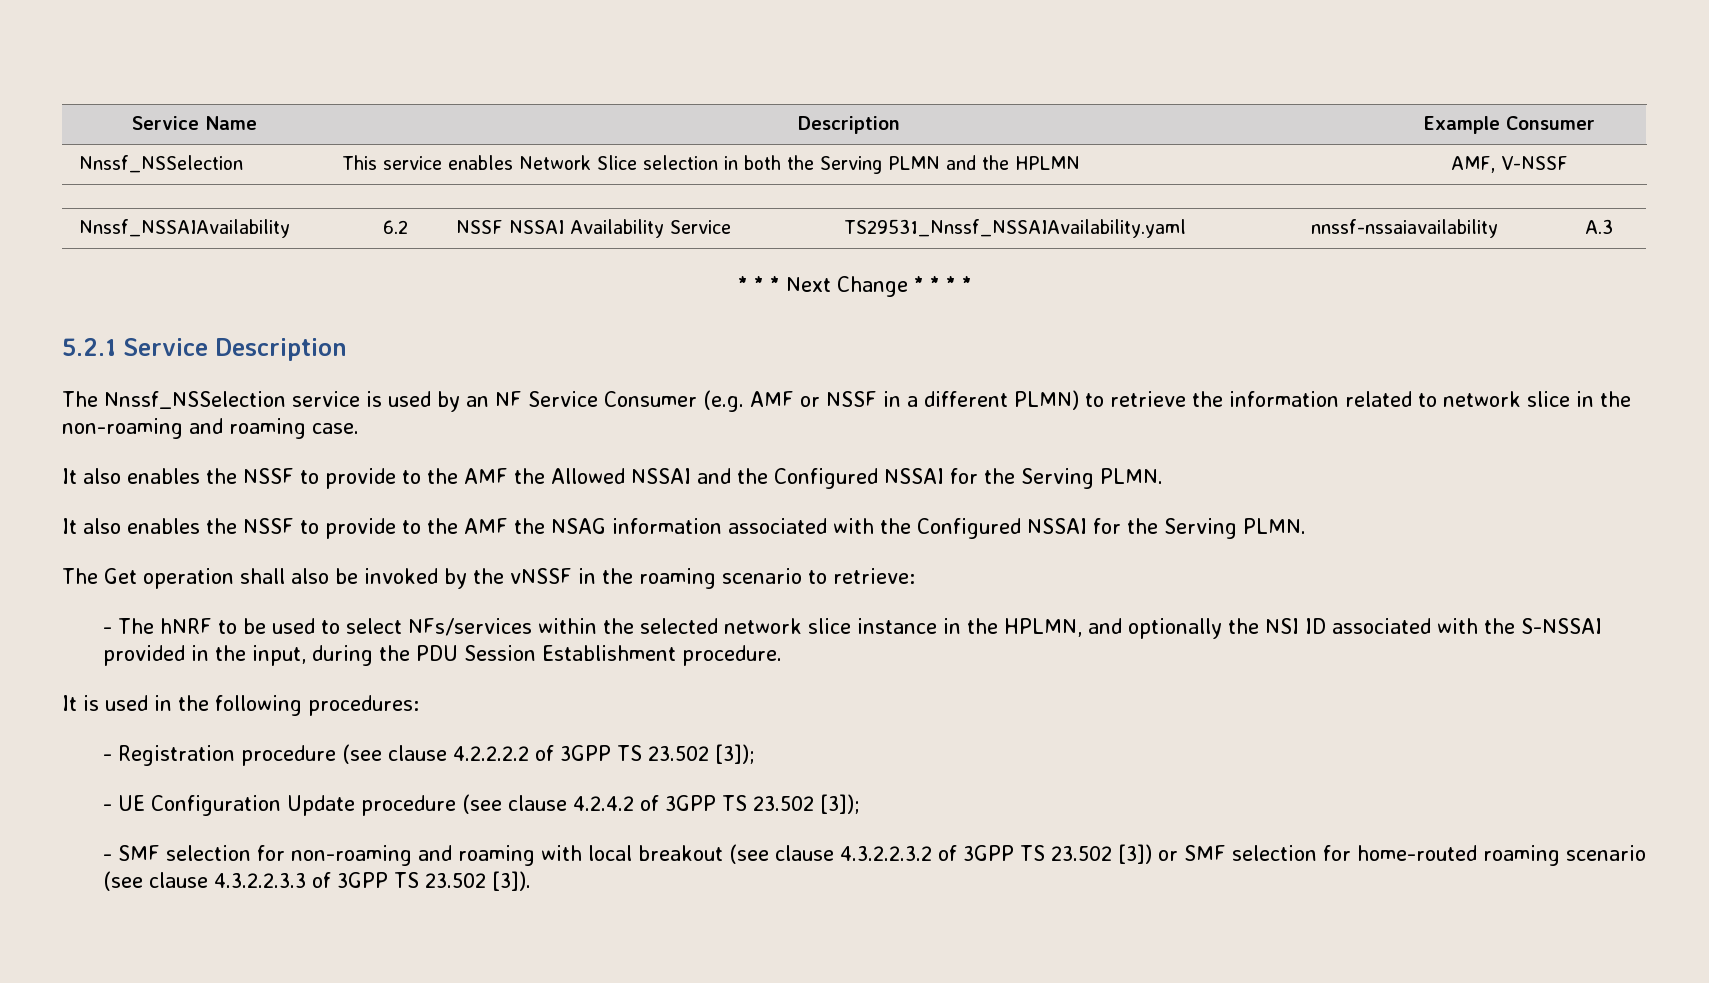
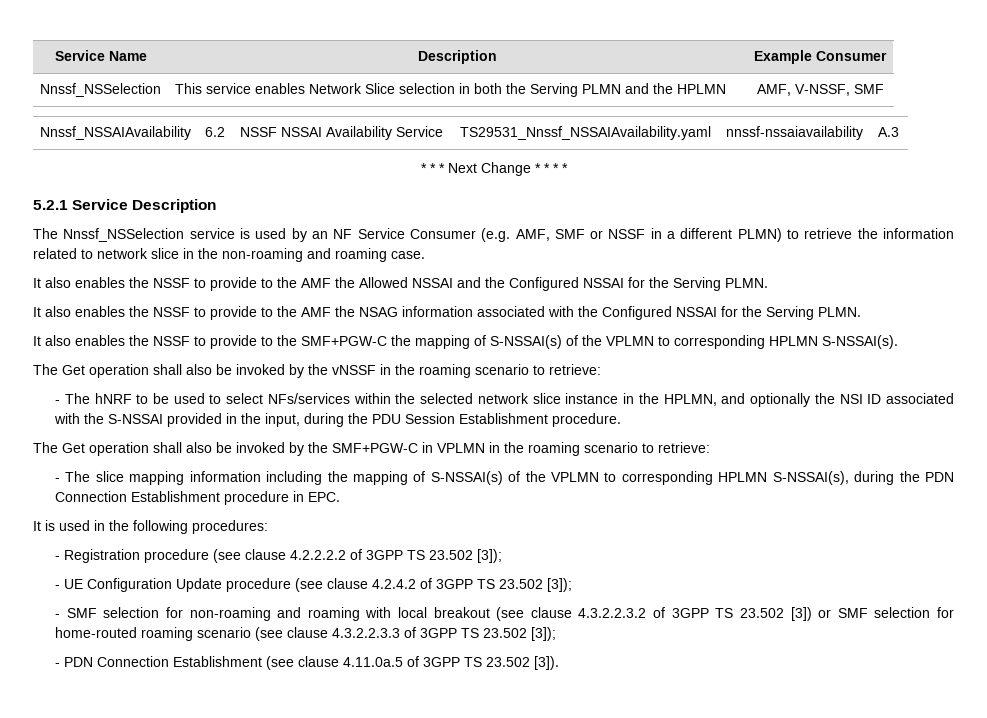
- Nnssf_NSSelection | This service enables Network Slice selection in both the Serving PLMN and the HPLMN | AMF, V-NSSF
+ Nnssf_NSSelection | This service enables Network Slice selection in both the Serving PLMN and the HPLMN | AMF, V-NSSF, SMF
- The Nnssf_NSSelection service is used by an NF Service Consumer (e.g. AMF or NSSF in a different PLMN) to retrieve the information related to network slice in the non-roaming and roaming case.
+ The Nnssf_NSSelection service is used by an NF Service Consumer (e.g. AMF, SMF or NSSF in a different PLMN) to retrieve the information related to network slice in the non-roaming and roaming case.
+ It also enables the NSSF to provide to the SMF+PGW-C the mapping of S-NSSAI(s) of the VPLMN to corresponding HPLMN S-NSSAI(s).
+ The Get operation shall also be invoked by the SMF+PGW-C in VPLMN in the roaming scenario to retrieve:
+ - The slice mapping information including the mapping of S-NSSAI(s) of the VPLMN to corresponding HPLMN S-NSSAI(s), during the PDN Connection Establishment procedure in EPC.
- - SMF selection for non-roaming and roaming with local breakout (see clause 4.3.2.2.3.2 of 3GPP TS 23.502 [3]) or SMF selection for home-routed roaming scenario (see clause 4.3.2.2.3.3 of 3GPP TS 23.502 [3]).
+ - SMF selection for non-roaming and roaming with local breakout (see clause 4.3.2.2.3.2 of 3GPP TS 23.502 [3]) or SMF selection for home-routed roaming scenario (see clause 4.3.2.2.3.3 of 3GPP TS 23.502 [3]);
+ - PDN Connection Establishment (see clause 4.11.0a.5 of 3GPP TS 23.502 [3]).

